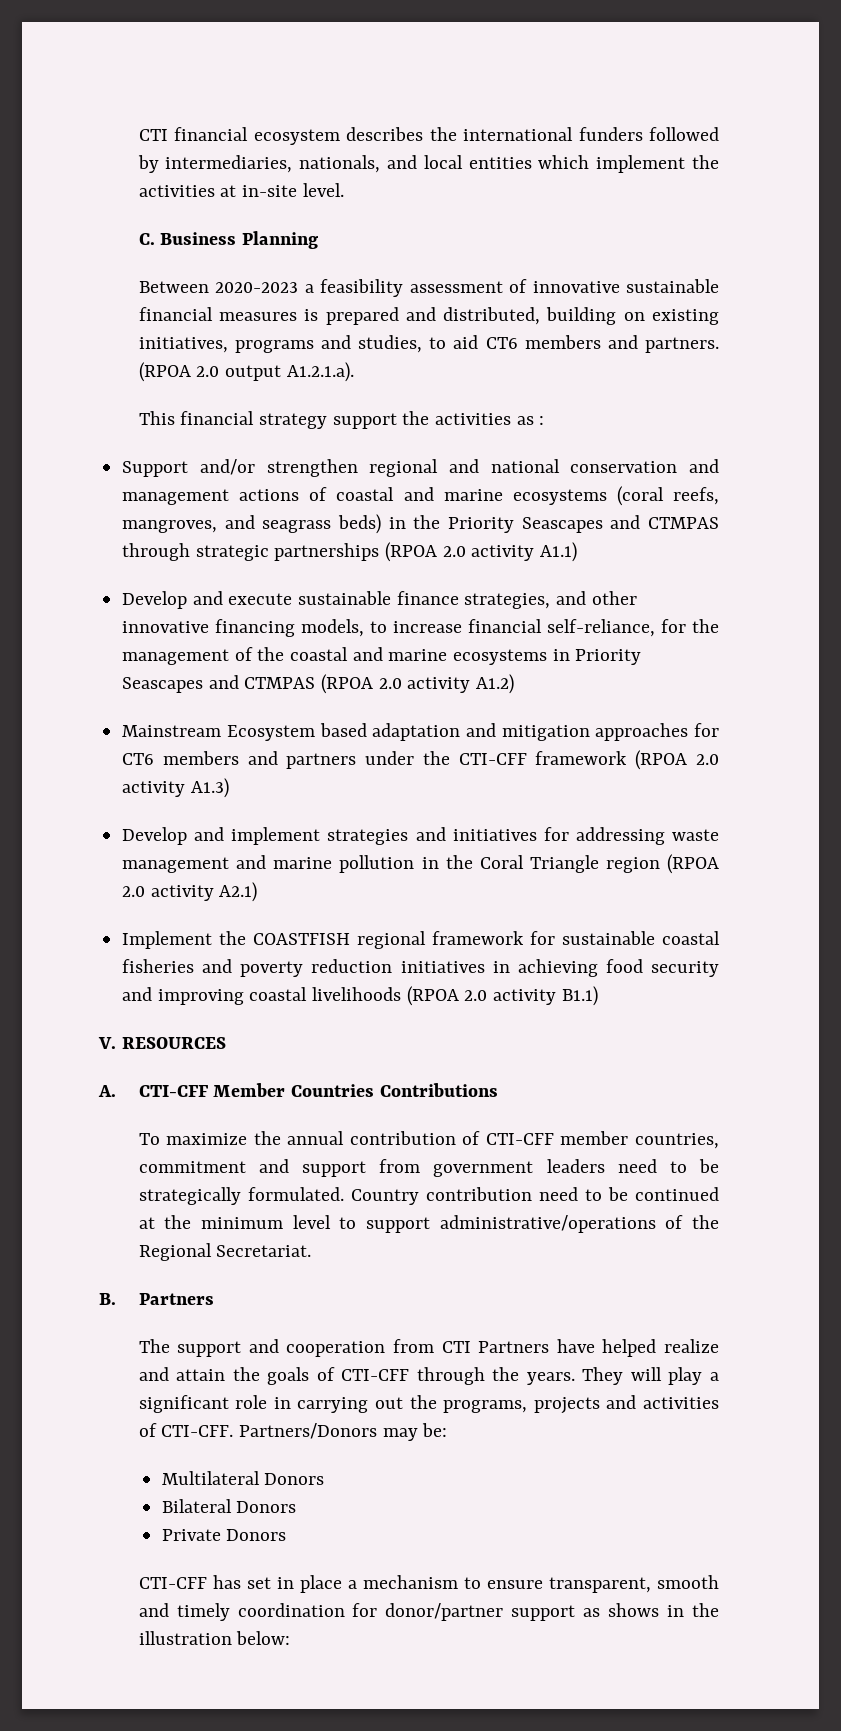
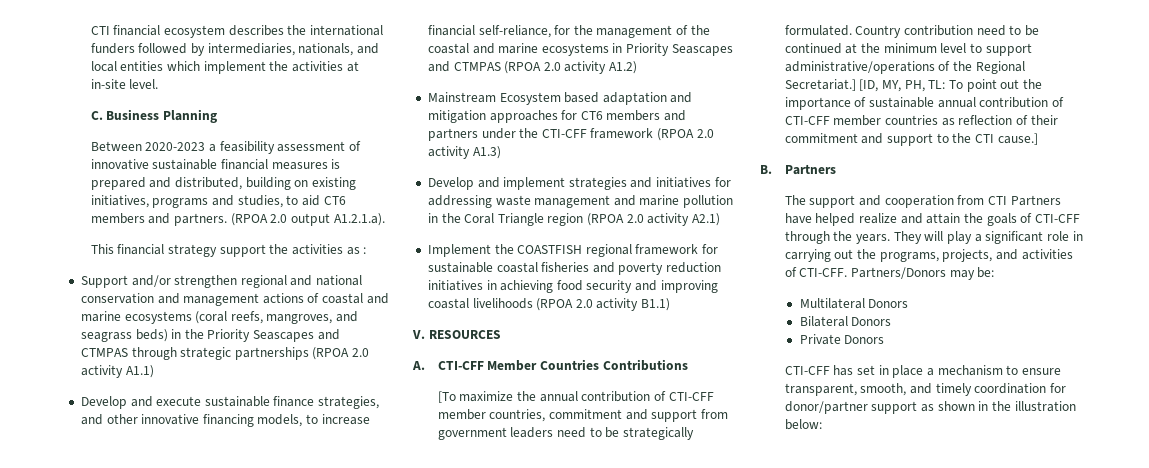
- To maximize the annual contribution of CTI-CFF member countries, commitment and support from government leaders need to be strategically formulated.
+ [To maximize the annual contribution of CTI-CFF member countries, commitment and support from government leaders need to be strategically formulated.
- Country contribution need to be continued at the minimum level to support administrative/operations of the Regional Secretariat.
+ Country contribution need to be continued at the minimum level to support administrative/operations of the Regional Secretariat.] [ID, MY, PH, TL: To point out the importance of sustainable annual contribution of CTI-CFF member countries as reflection of their commitment and support to the CTI cause.]
- They will play a significant role in carrying out the programs, projects and activities of CTI-CFF.
+ They will play a significant role in carrying out the programs, projects, and activities of CTI-CFF.
- CTI-CFF has set in place a mechanism to ensure transparent, smooth and timely coordination for donor/partner support as shows in the illustration below:
+ CTI-CFF has set in place a mechanism to ensure transparent, smooth, and timely coordination for donor/partner support as shown in the illustration below:

